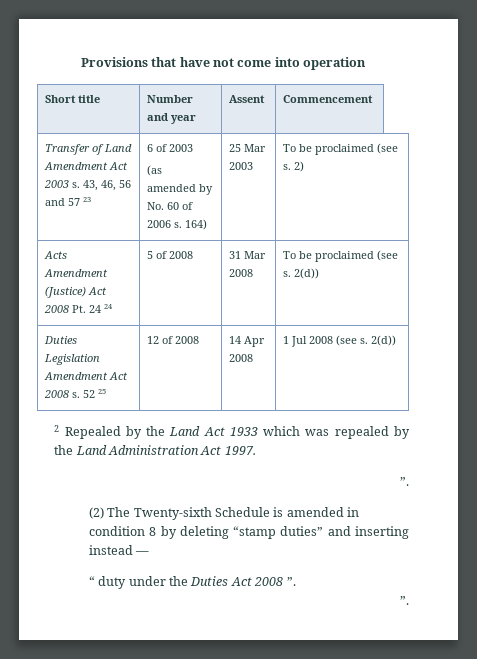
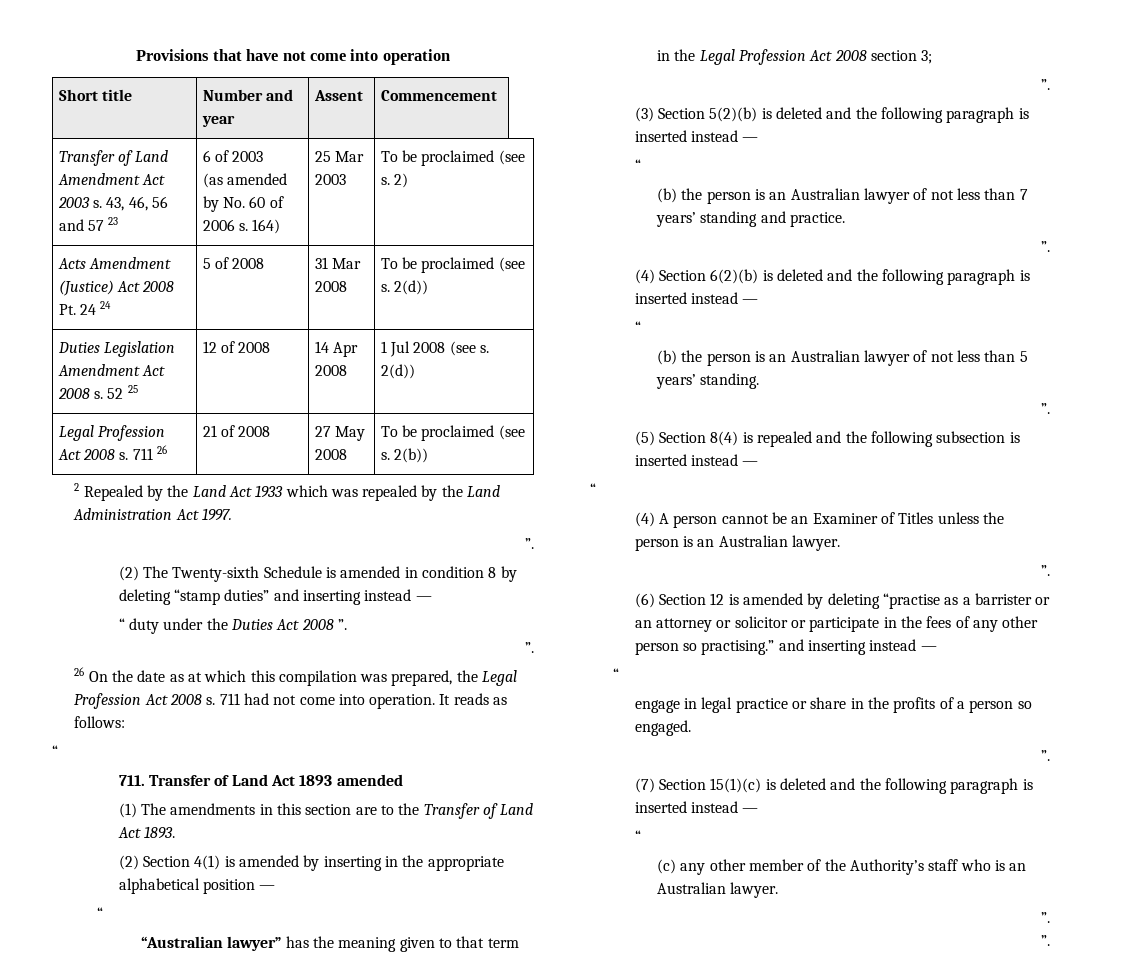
+ Legal Profession Act 2008 s. 711 26 | 21 of 2008 | 27 May 2008 | To be proclaimed (see s. 2(b))
+ 26 On the date as at which this compilation was prepared, the Legal Profession Act 2008 s. 711 had not come into operation. It reads as follows:
+ “
+ 711. Transfer of Land Act 1893 amended
+ (1) The amendments in this section are to the Transfer of Land Act 1893.
+ (2) Section 4(1) is amended by inserting in the appropriate alphabetical position —
+ “
+ “Australian lawyer” has the meaning given to that term in the Legal Profession Act 2008 section 3;
+ ”.
+ (3) Section 5(2)(b) is deleted and the following paragraph is inserted instead —
+ “
+ (b) the person is an Australian lawyer of not less than 7 years’ standing and practice.
+ ”.
+ (4) Section 6(2)(b) is deleted and the following paragraph is inserted instead —
+ “
+ (b) the person is an Australian lawyer of not less than 5 years’ standing.
+ ”.
+ (5) Section 8(4) is repealed and the following subsection is inserted instead —
+ “
+ (4) A person cannot be an Examiner of Titles unless the person is an Australian lawyer.
+ ”.
+ (6) Section 12 is amended by deleting “practise as a barrister or an attorney or solicitor or participate in the fees of any other person so practising.” and inserting instead —
+ “
+ engage in legal practice or share in the profits of a person so engaged.
+ ”.
+ (7) Section 15(1)(c) is deleted and the following paragraph is inserted instead —
+ “
+ (c) any other member of the Authority’s staff who is an Australian lawyer.
+ ”.
+ ”.

